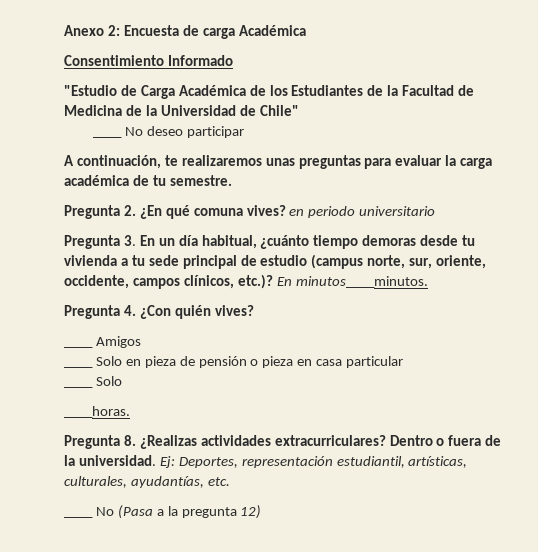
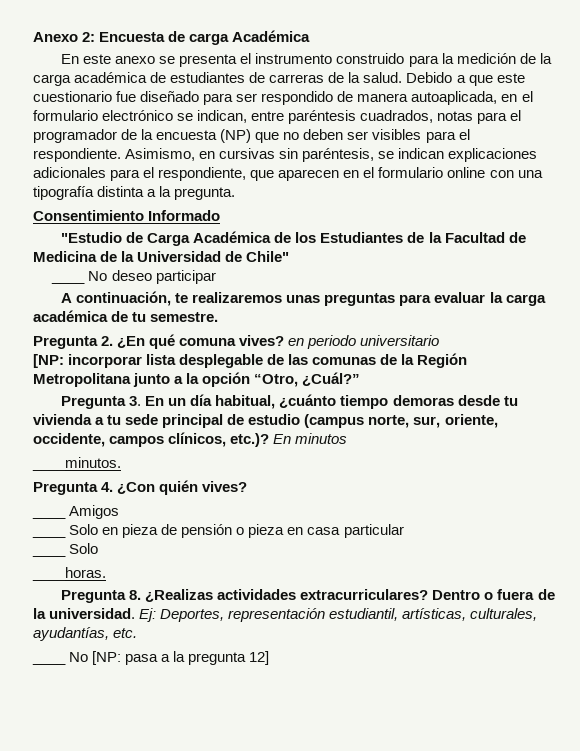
+ En este anexo se presenta el instrumento construido para la medición de la carga académica de estudiantes de carreras de la salud. Debido a que este cuestionario fue diseñado para ser respondido de manera autoaplicada, en el formulario electrónico se indican, entre paréntesis cuadrados, notas para el programador de la encuesta (NP) que no deben ser visibles para el respondiente. Asimismo, en cursivas sin paréntesis, se indican explicaciones adicionales para el respondiente, que aparecen en el formulario online con una tipografía distinta a la pregunta.
+ [NP: incorporar lista desplegable de las comunas de la Región Metropolitana junto a la opción “Otro, ¿Cuál?”
- En minutos____minutos.
+ En minutos
+ ____minutos.
- ____ No (Pasa a la pregunta 12)
+ ____ No [NP: pasa a la pregunta 12]

